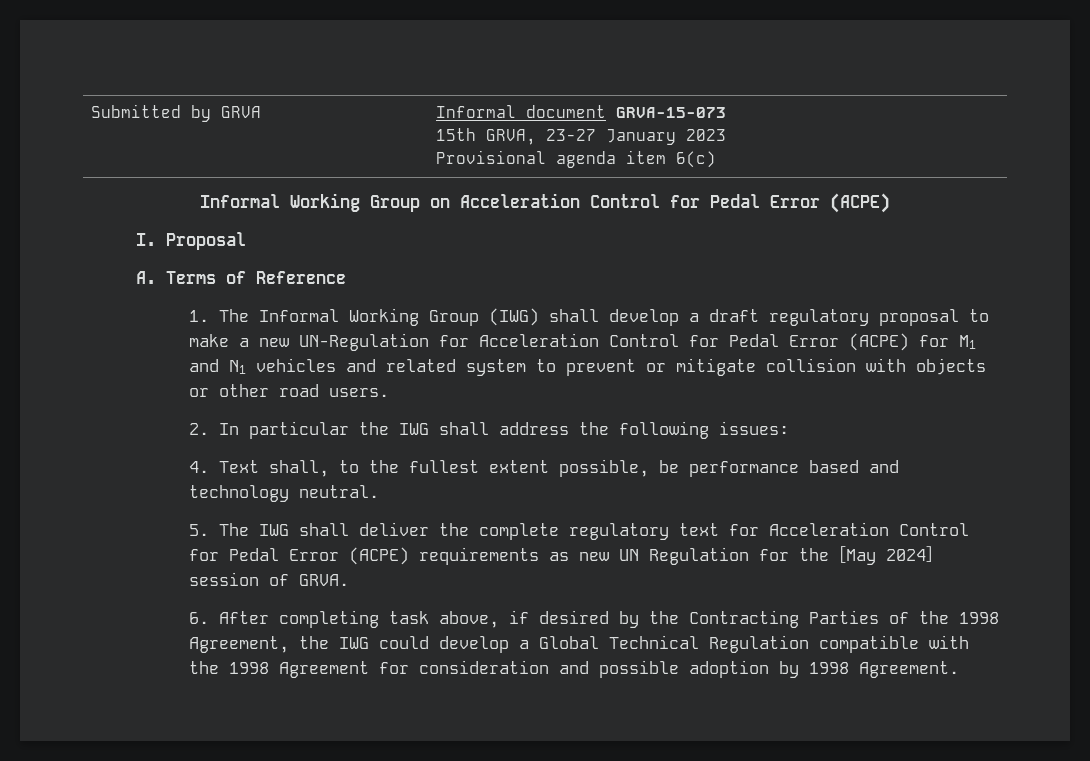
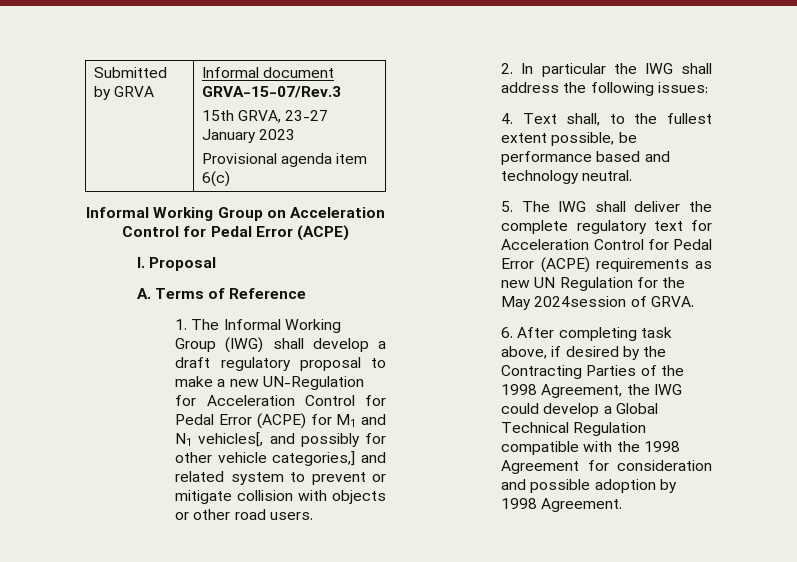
- Submitted by GRVA | Informal document GRVA-15-073
+ Submitted by GRVA | Informal document GRVA-15-07/Rev.3
- 1. The Informal Working Group (IWG) shall develop a draft regulatory proposal to make a new UN-Regulation for Acceleration Control for Pedal Error (ACPE) for M1 and N1 vehicles and related system to prevent or mitigate collision with objects or other road users.
+ 1. The Informal Working Group (IWG) shall develop a draft regulatory proposal to make a new UN-Regulation for Acceleration Control for Pedal Error (ACPE) for M1 and N1 vehicles[, and possibly for other vehicle categories,] and related system to prevent or mitigate collision with objects or other road users.
- 5. The IWG shall deliver the complete regulatory text for Acceleration Control for Pedal Error (ACPE) requirements as new UN Regulation for the［May 2024］session of GRVA.
+ 5. The IWG shall deliver the complete regulatory text for Acceleration Control for Pedal Error (ACPE) requirements as new UN Regulation for the May 2024session of GRVA.

